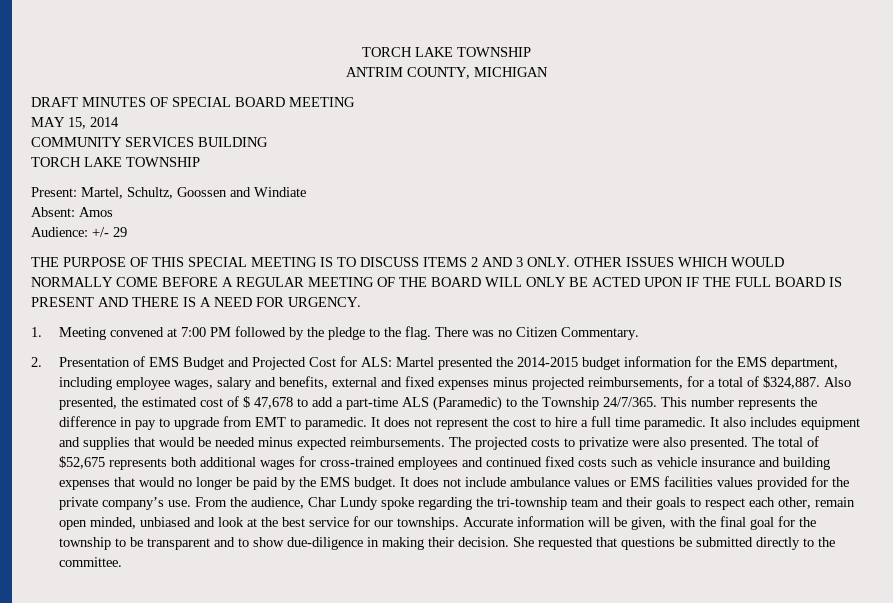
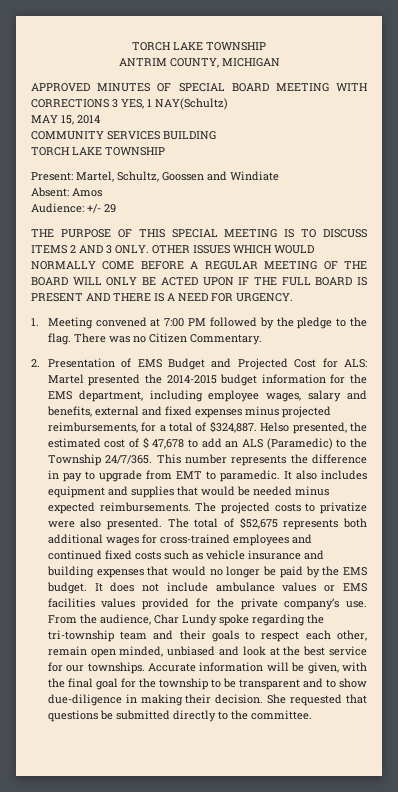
- DRAFT MINUTES OF SPECIAL BOARD MEETING
+ APPROVED MINUTES OF SPECIAL BOARD MEETING WITH CORRECTIONS 3 YES, 1 NAY(Schultz)
- Also presented, the estimated cost of $ 47,678 to add a part-time ALS (Paramedic) to the Township 24/7/365.
+ Helso presented, the estimated cost of $ 47,678 to add an ALS (Paramedic) to the Township 24/7/365.
- It does not represent the cost to hire a full time paramedic. It also includes equipment and supplies that would be needed minus expected reimbursements.
+ It also includes equipment and supplies that would be needed minus expected reimbursements.

